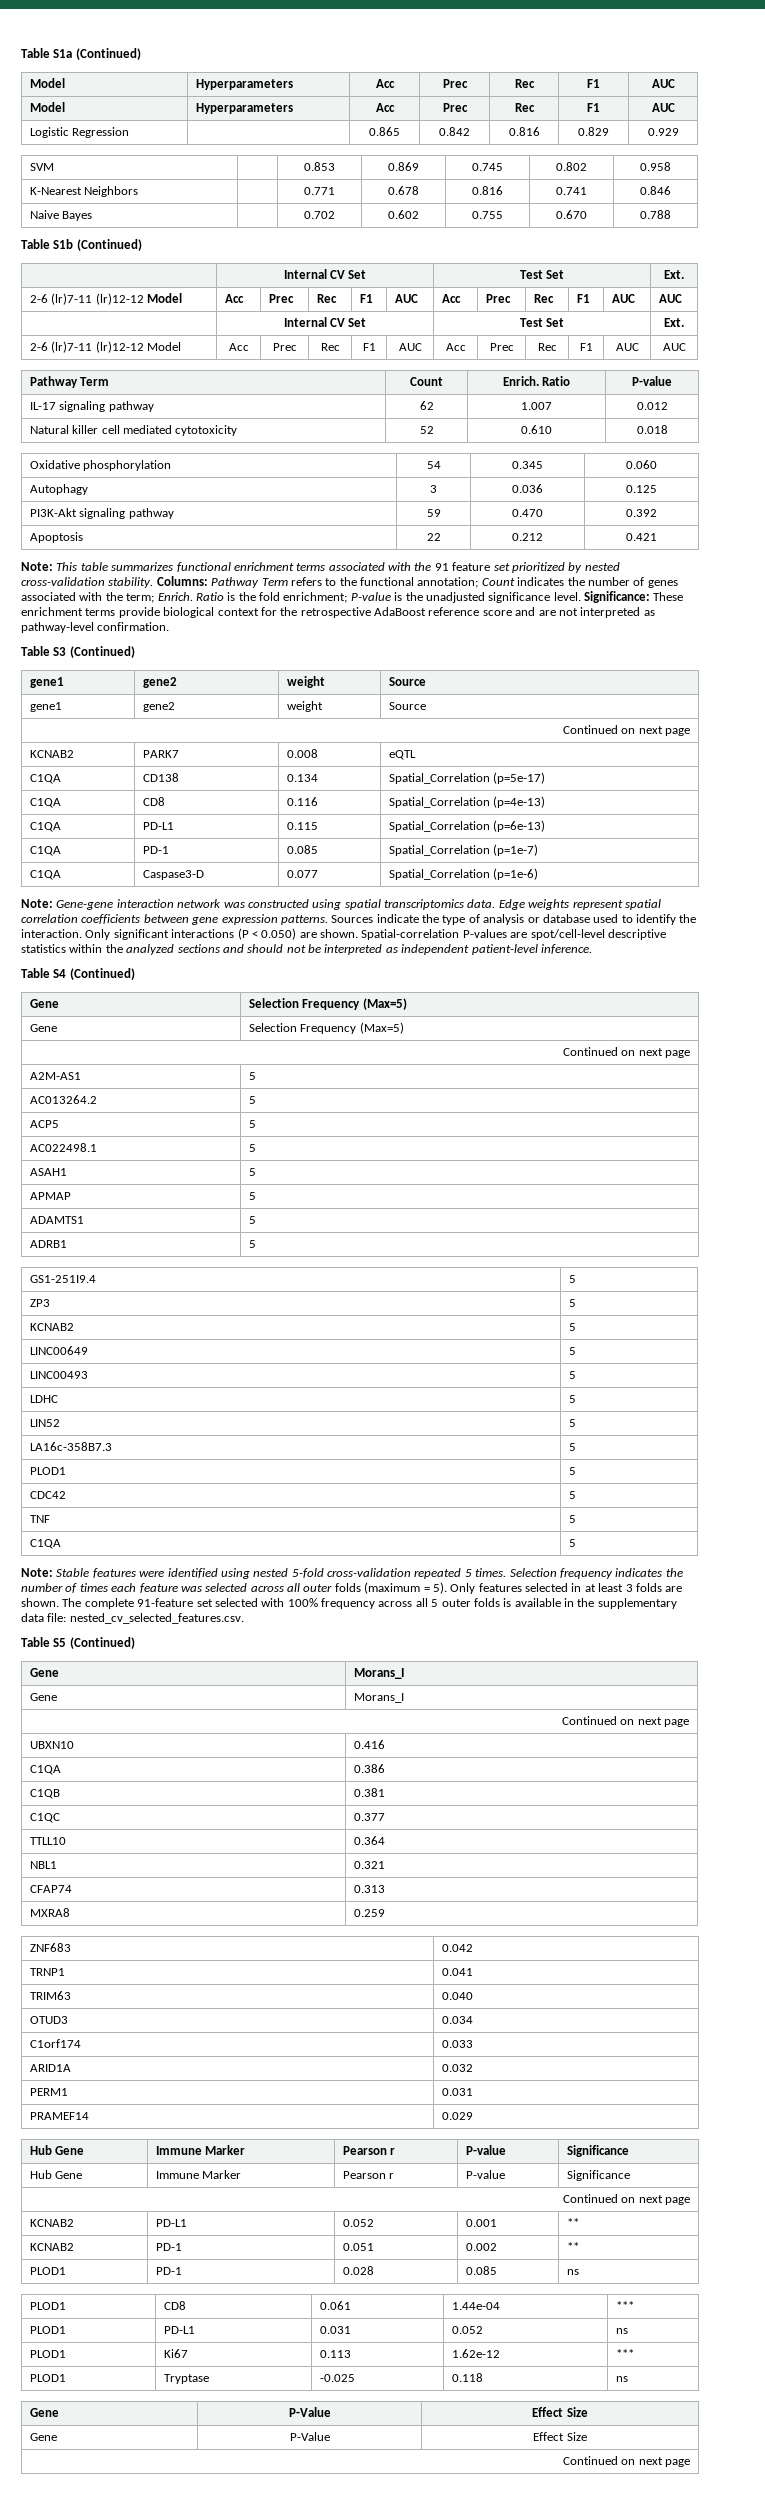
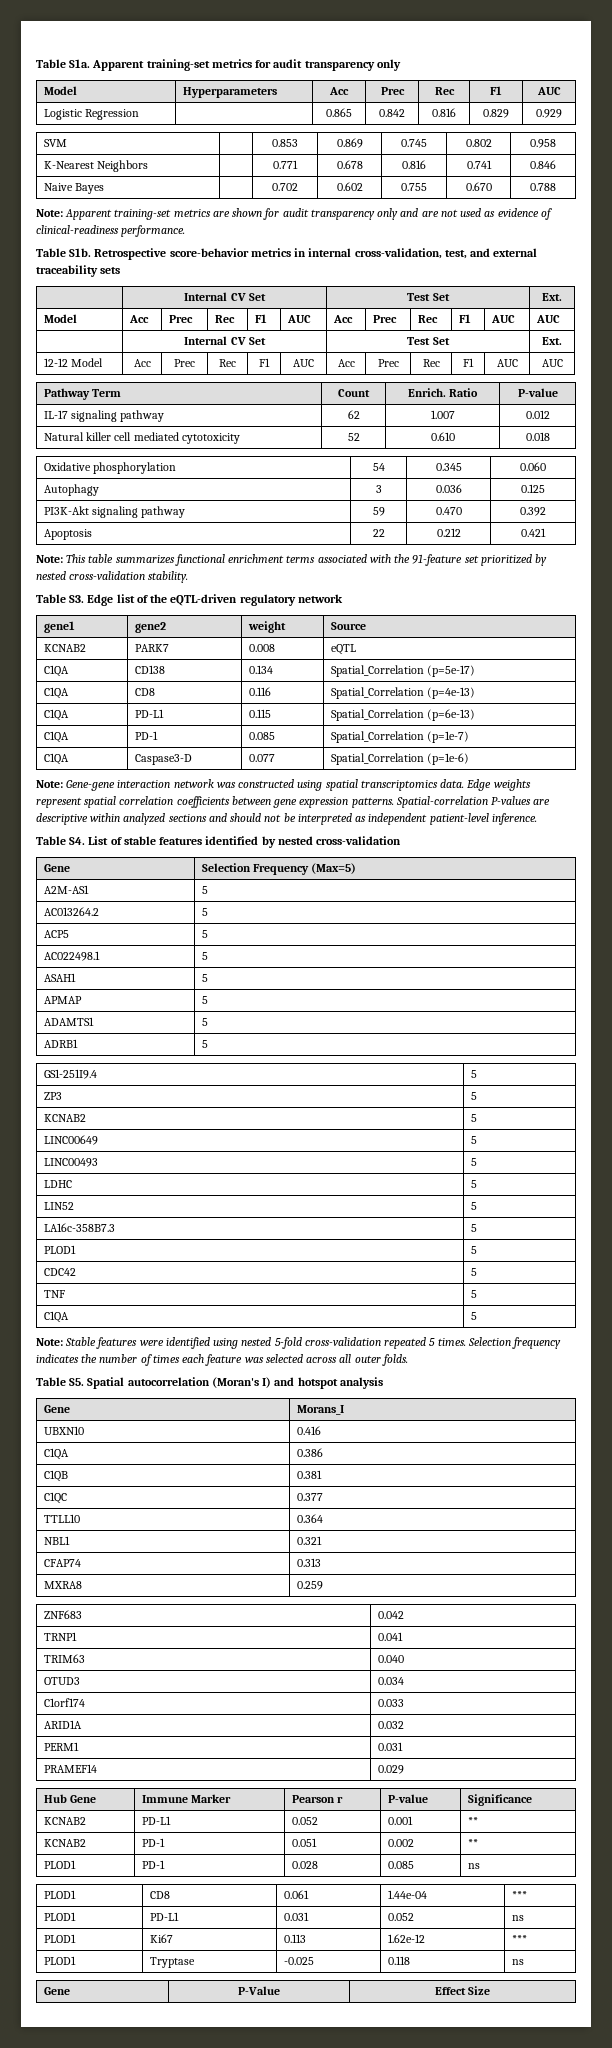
- Table S1a (Continued)
- Model | Hyperparameters | Acc | Prec | Rec | F1 | AUC
+ Table S1a. Apparent training-set metrics for audit transparency only
- Table S1b (Continued)
+ Note: Apparent training-set metrics are shown for audit transparency only and are not used as evidence of clinical-readiness performance.
+ Table S1b. Retrospective score-behavior metrics in internal cross-validation, test, and external traceability sets
  | Internal CV Set | Test Set | Ext.
- 2-6 (lr)7-11 (lr)12-12 Model | Acc | Prec | Rec | F1 | AUC | Acc | Prec | Rec | F1 | AUC | AUC
+ Model | Acc | Prec | Rec | F1 | AUC | Acc | Prec | Rec | F1 | AUC | AUC
  | Internal CV Set | Test Set | Ext.
- 2-6 (lr)7-11 (lr)12-12 Model | Acc | Prec | Rec | F1 | AUC | Acc | Prec | Rec | F1 | AUC | AUC
+ 12-12 Model | Acc | Prec | Rec | F1 | AUC | Acc | Prec | Rec | F1 | AUC | AUC
- Note: This table summarizes functional enrichment terms associated with the 91 feature set prioritized by nested cross-validation stability. Columns: Pathway Term refers to the functional annotation; Count indicates the number of genes associated with the term; Enrich. Ratio is the fold enrichment; P-value is the unadjusted significance level. Significance: These enrichment terms provide biological context for the retrospective AdaBoost reference score and are not interpreted as pathway-level confirmation.
- Table S3 (Continued)
+ Note: This table summarizes functional enrichment terms associated with the 91-feature set prioritized by nested cross-validation stability.
+ Table S3. Edge list of the eQTL-driven regulatory network
  gene1 | gene2 | weight | Source
- gene1 | gene2 | weight | Source
- Continued on next page
- Sources indicate the type of analysis or database used to identify the interaction. Only significant interactions (P < 0.050) are shown. Spatial-correlation P-values are spot/cell-level descriptive statistics within the analyzed sections and should not be interpreted as independent patient-level inference.
+ Spatial-correlation P-values are descriptive within analyzed sections and should not be interpreted as independent patient-level inference.
- Table S4 (Continued)
+ Table S4. List of stable features identified by nested cross-validation
  Gene | Selection Frequency (Max=5)
- Gene | Selection Frequency (Max=5)
- Continued on next page
- Selection frequency indicates the number of times each feature was selected across all outer folds (maximum = 5). Only features selected in at least 3 folds are shown. The complete 91-feature set selected with 100% frequency across all 5 outer folds is available in the supplementary data file: nested_cv_selected_features.csv.
- Table S5 (Continued)
+ Selection frequency indicates the number of times each feature was selected across all outer folds.
+ Table S5. Spatial autocorrelation (Moran's I) and hotspot analysis
  Gene | Morans_I
- Gene | Morans_I
- Continued on next page
  PRAMEF14 | 0.029
  Hub Gene | Immune Marker | Pearson r | P-value | Significance
- Hub Gene | Immune Marker | Pearson r | P-value | Significance
- Continued on next page
  PLOD1 | Tryptase | -0.025 | 0.118 | ns
  Gene | P-Value | Effect Size
- Gene | P-Value | Effect Size
- Continued on next page

